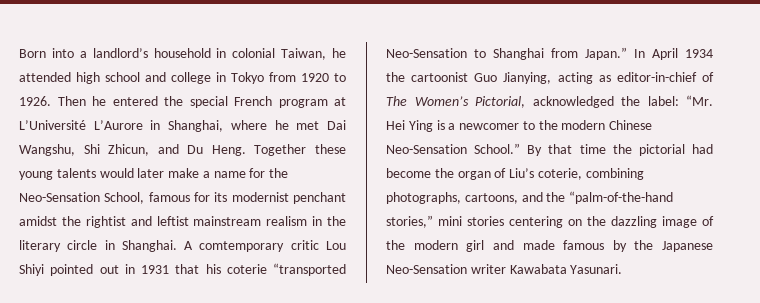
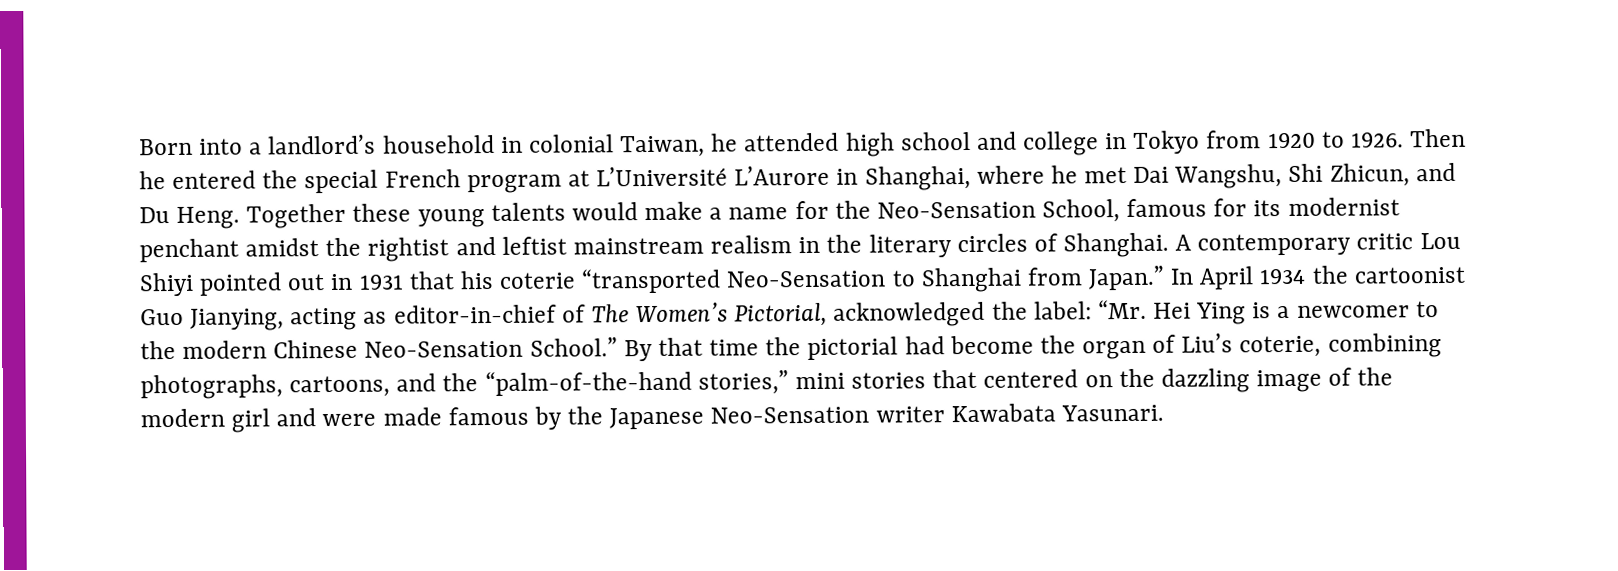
- Together these young talents would later make a name for the Neo-Sensation School, famous for its modernist penchant amidst the rightist and leftist mainstream realism in the literary circle in Shanghai.
+ Together these young talents would make a name for the Neo-Sensation School, famous for its modernist penchant amidst the rightist and leftist mainstream realism in the literary circles of Shanghai.
- A comtemporary critic Lou Shiyi pointed out in 1931 that his coterie “transported Neo-Sensation to Shanghai from Japan.”
+ A contemporary critic Lou Shiyi pointed out in 1931 that his coterie “transported Neo-Sensation to Shanghai from Japan.”
- By that time the pictorial had become the organ of Liu’s coterie, combining photographs, cartoons, and the “palm-of-the-hand stories,” mini stories centering on the dazzling image of the modern girl and made famous by the Japanese Neo-Sensation writer Kawabata Yasunari.
+ By that time the pictorial had become the organ of Liu’s coterie, combining photographs, cartoons, and the “palm-of-the-hand stories,” mini stories that centered on the dazzling image of the modern girl and were made famous by the Japanese Neo-Sensation writer Kawabata Yasunari.

